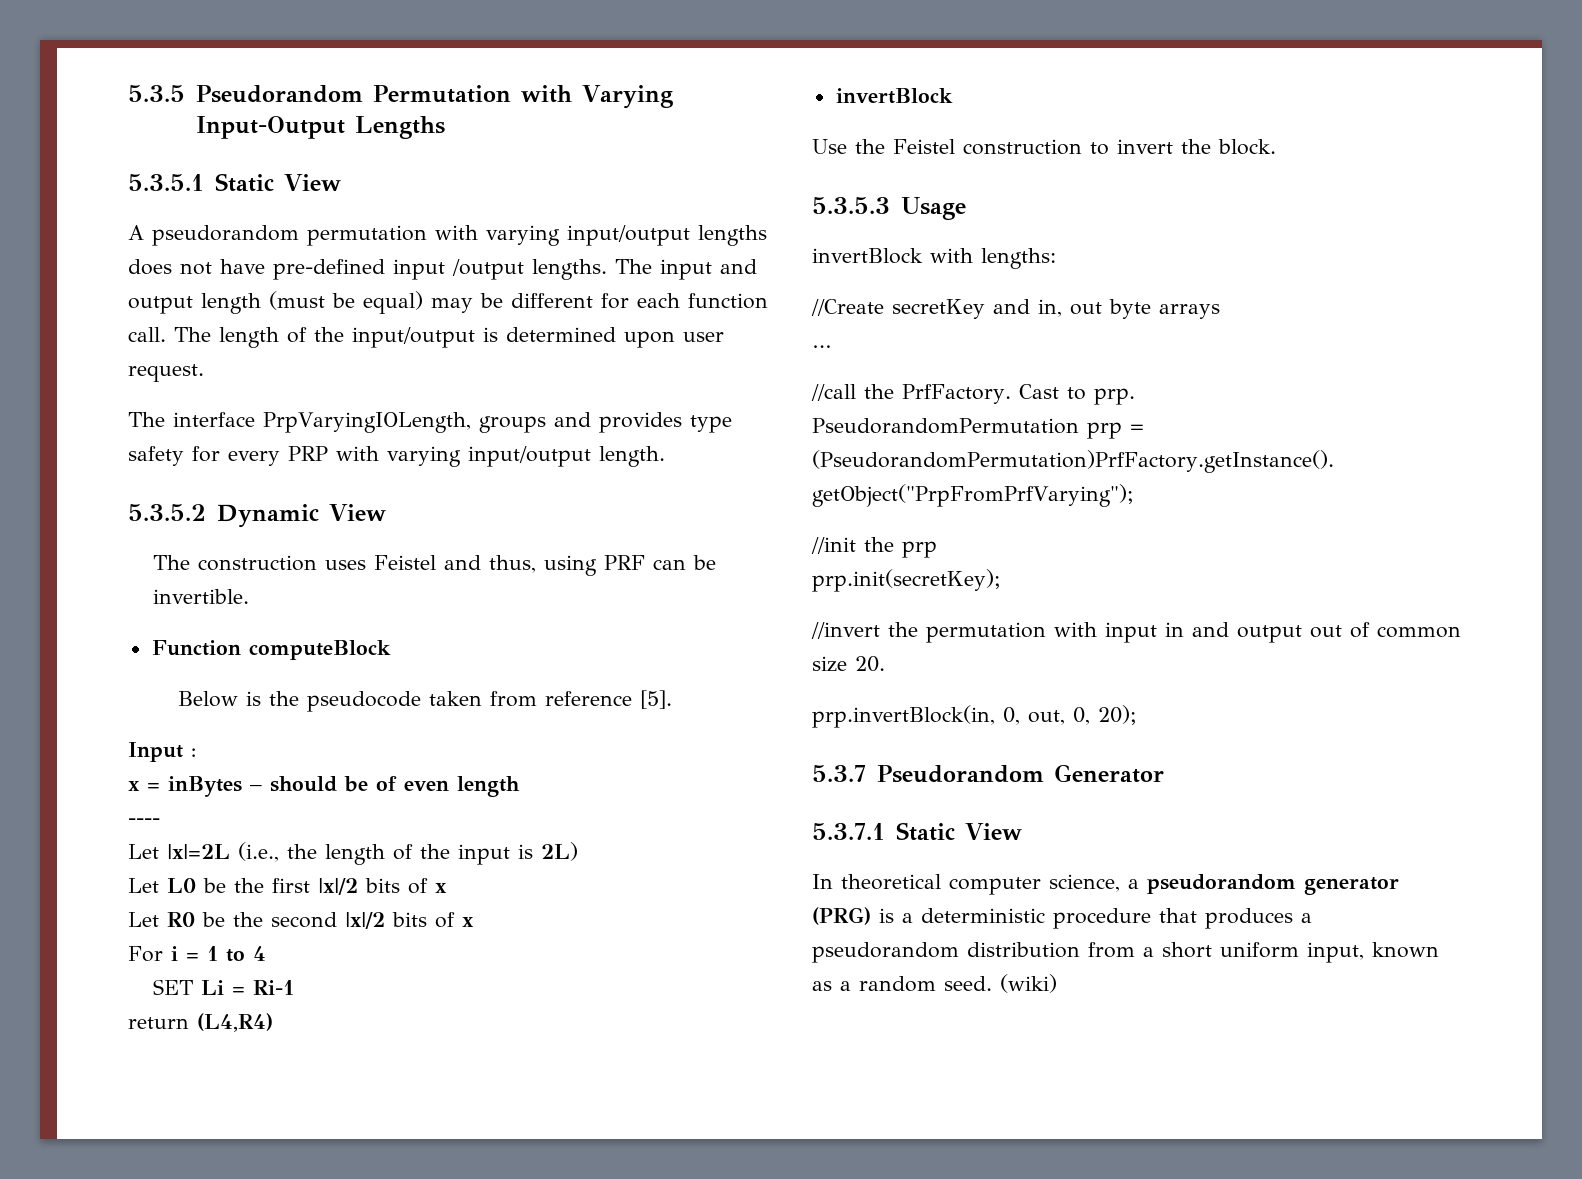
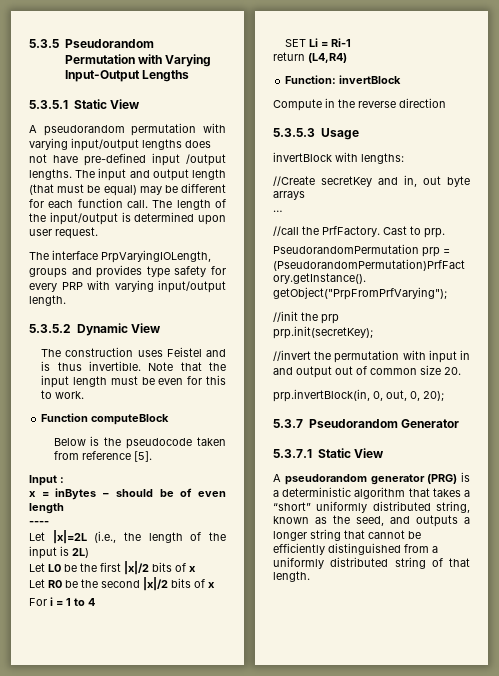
- The input and output length (must be equal) may be different for each function call.
+ The input and output length (that must be equal) may be different for each function call.
- The construction uses Feistel and thus, using PRF can be invertible.
+ The construction uses Feistel and is thus invertible. Note that the input length must be even for this to work.
  return (L4,R4)
- invertBlock
+ Function: invertBlock
- Use the Feistel construction to invert the block.
+ Compute in the reverse direction
- In theoretical computer science, a pseudorandom generator (PRG) is a deterministic procedure that produces a pseudorandom distribution from a short uniform input, known as a random seed. (wiki)
+ A pseudorandom generator (PRG) is a deterministic algorithm that takes a “short” uniformly distributed string, known as the seed, and outputs a longer string that cannot be efficiently distinguished from a uniformly distributed string of that length.

